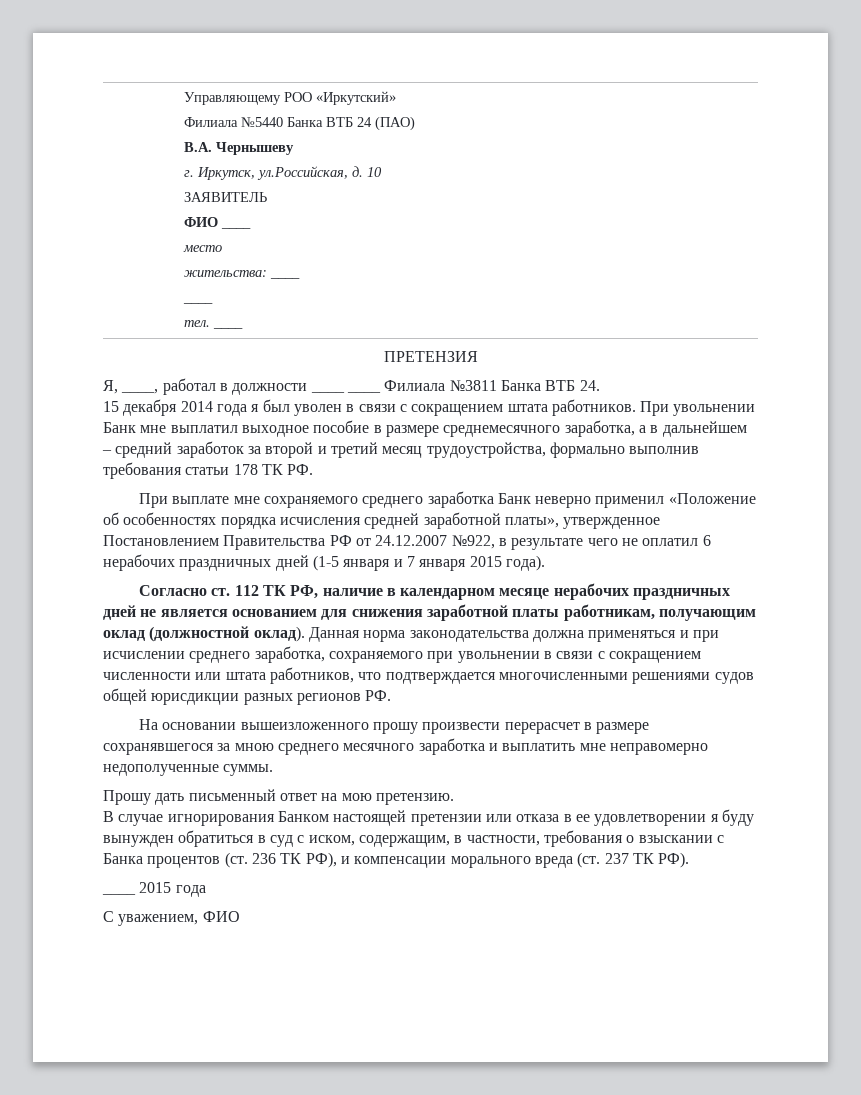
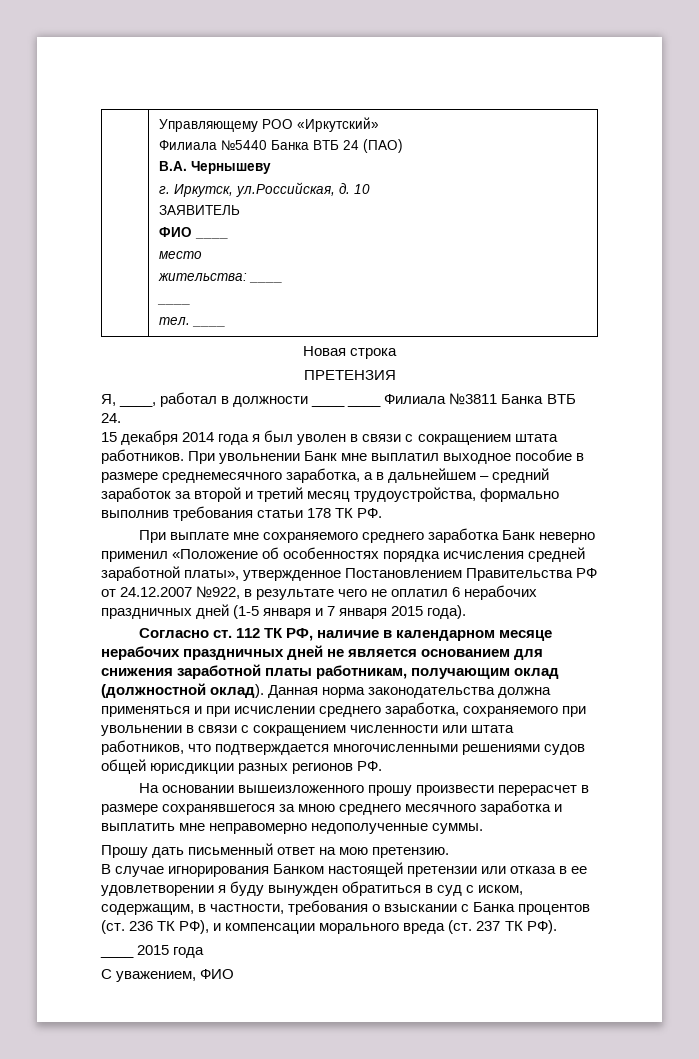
+ Новая строка

